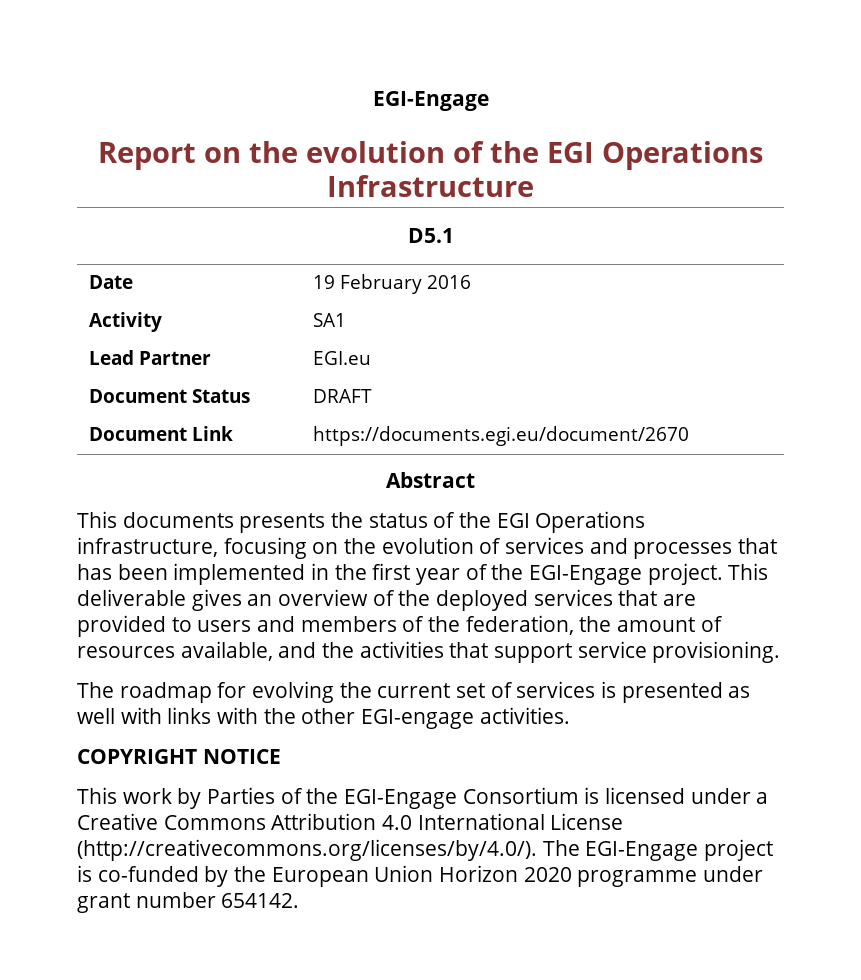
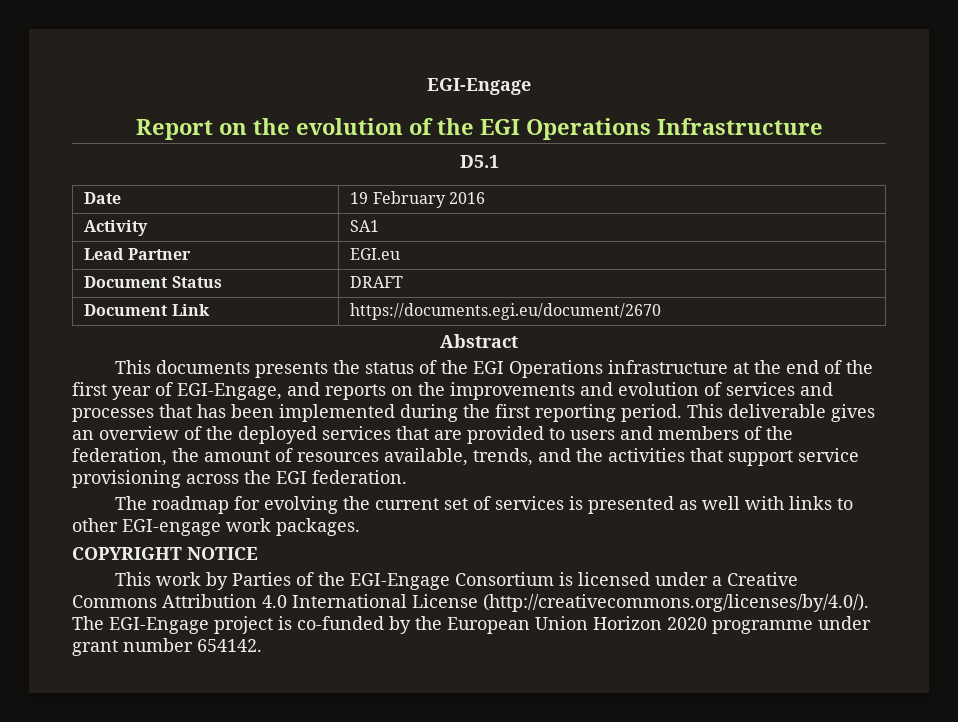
- This documents presents the status of the EGI Operations infrastructure, focusing on the evolution of services and processes that has been implemented in the first year of the EGI-Engage project.
+ This documents presents the status of the EGI Operations infrastructure at the end of the first year of EGI-Engage, and reports on the improvements and evolution of services and processes that has been implemented during the first reporting period.
- This deliverable gives an overview of the deployed services that are provided to users and members of the federation, the amount of resources available, and the activities that support service provisioning.
+ This deliverable gives an overview of the deployed services that are provided to users and members of the federation, the amount of resources available, trends, and the activities that support service provisioning across the EGI federation.
- The roadmap for evolving the current set of services is presented as well with links with the other EGI-engage activities.
+ The roadmap for evolving the current set of services is presented as well with links to other EGI-engage work packages.

